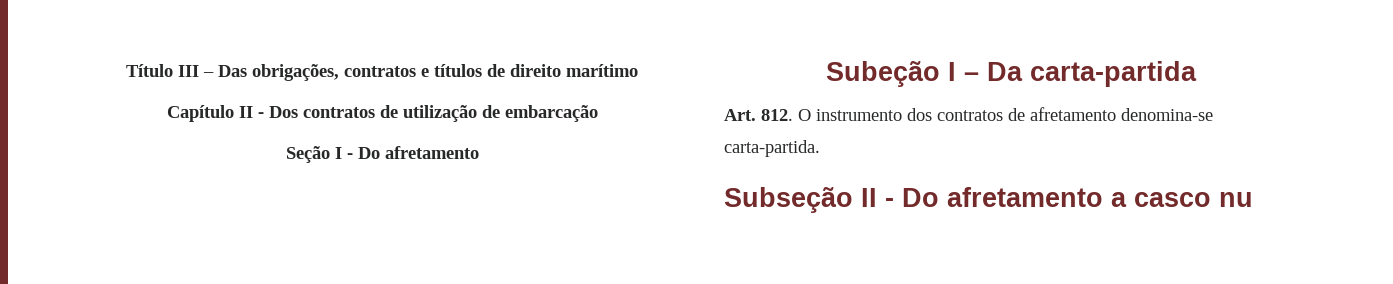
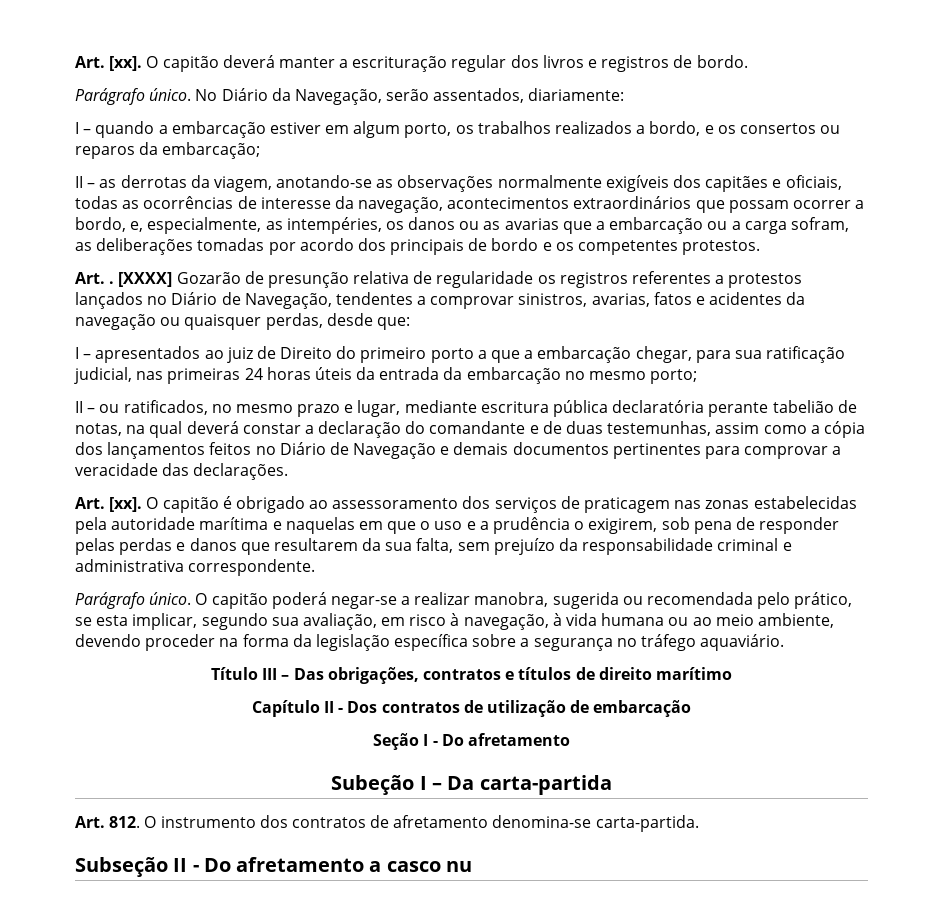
+ Art. [xx]. O capitão deverá manter a escrituração regular dos livros e registros de bordo.
+ Parágrafo único. No Diário da Navegação, serão assentados, diariamente:
+ I – quando a embarcação estiver em algum porto, os trabalhos realizados a bordo, e os consertos ou reparos da embarcação;
+ II – as derrotas da viagem, anotando-se as observações normalmente exigíveis dos capitães e oficiais, todas as ocorrências de interesse da navegação, acontecimentos extraordinários que possam ocorrer a bordo, e, especialmente, as intempéries, os danos ou as avarias que a embarcação ou a carga sofram, as deliberações tomadas por acordo dos principais de bordo e os competentes protestos.
+ Art. . [XXXX] Gozarão de presunção relativa de regularidade os registros referentes a protestos lançados no Diário de Navegação, tendentes a comprovar sinistros, avarias, fatos e acidentes da navegação ou quaisquer perdas, desde que:
+ I – apresentados ao juiz de Direito do primeiro porto a que a embarcação chegar, para sua ratificação judicial, nas primeiras 24 horas úteis da entrada da embarcação no mesmo porto;
+ II – ou ratificados, no mesmo prazo e lugar, mediante escritura pública declaratória perante tabelião de notas, na qual deverá constar a declaração do comandante e de duas testemunhas, assim como a cópia dos lançamentos feitos no Diário de Navegação e demais documentos pertinentes para comprovar a veracidade das declarações.
+ Art. [xx]. O capitão é obrigado ao assessoramento dos serviços de praticagem nas zonas estabelecidas pela autoridade marítima e naquelas em que o uso e a prudência o exigirem, sob pena de responder pelas perdas e danos que resultarem da sua falta, sem prejuízo da responsabilidade criminal e administrativa correspondente.
+ Parágrafo único. O capitão poderá negar-se a realizar manobra, sugerida ou recomendada pelo prático, se esta implicar, segundo sua avaliação, em risco à navegação, à vida humana ou ao meio ambiente, devendo proceder na forma da legislação específica sobre a segurança no tráfego aquaviário.

